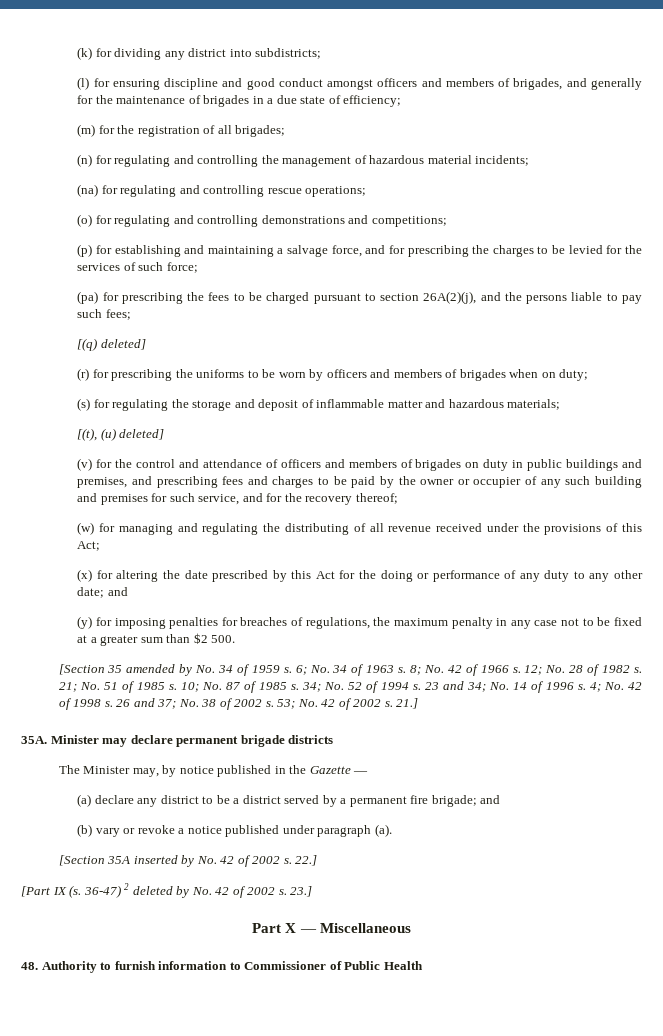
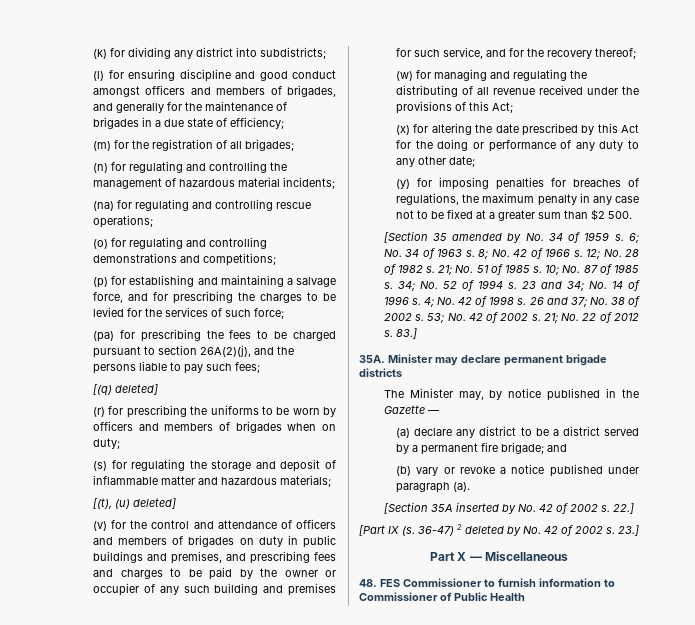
- (x) for altering the date prescribed by this Act for the doing or performance of any duty to any other date; and
+ (x) for altering the date prescribed by this Act for the doing or performance of any duty to any other date;
- 21.]
+ 21; No. 22 of 2012 s. 83.]
- 48. Authority to furnish information to Commissioner of Public Health
+ 48. FES Commissioner to furnish information to Commissioner of Public Health

